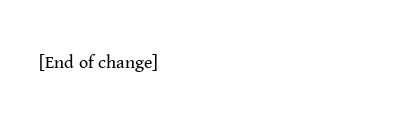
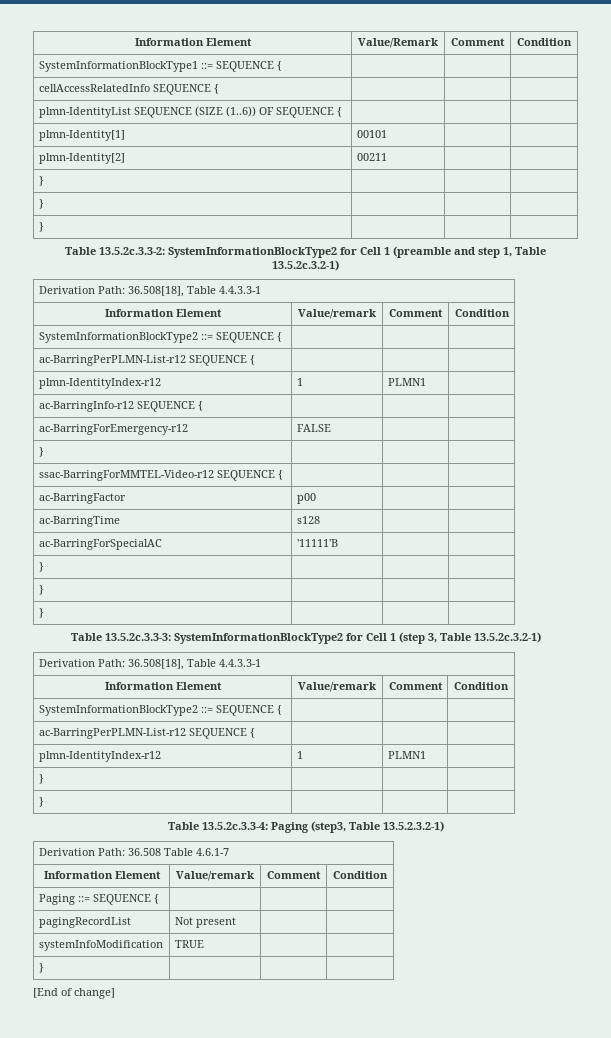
+ Information Element | Value/Remark | Comment | Condition
+ SystemInformationBlockType1 ::= SEQUENCE { | | |
+ cellAccessRelatedInfo SEQUENCE { | | |
+ plmn-IdentityList SEQUENCE (SIZE (1..6)) OF SEQUENCE { | | |
+ plmn-Identity[1] | 00101 | |
+ plmn-Identity[2] | 00211 | |
+ } | | |
+ } | | |
+ } | | |
+ Table 13.5.2c.3.3-2: SystemInformationBlockType2 for Cell 1 (preamble and step 1, Table 13.5.2c.3.2-1)
+ Derivation Path: 36.508[18], Table 4.4.3.3-1
+ Information Element | Value/remark | Comment | Condition
+ SystemInformationBlockType2 ::= SEQUENCE { | | |
+ ac-BarringPerPLMN-List-r12 SEQUENCE { | | |
+ plmn-IdentityIndex-r12 | 1 | PLMN1 |
+ ac-BarringInfo-r12 SEQUENCE { | | |
+ ac-BarringForEmergency-r12 | FALSE | |
+ } | | |
+ ssac-BarringForMMTEL-Video-r12 SEQUENCE { | | |
+ ac-BarringFactor | p00 | |
+ ac-BarringTime | s128 | |
+ ac-BarringForSpecialAC | '11111'B | |
+ } | | |
+ } | | |
+ } | | |
+ Table 13.5.2c.3.3-3: SystemInformationBlockType2 for Cell 1 (step 3, Table 13.5.2c.3.2-1)
+ Derivation Path: 36.508[18], Table 4.4.3.3-1
+ Information Element | Value/remark | Comment | Condition
+ SystemInformationBlockType2 ::= SEQUENCE { | | |
+ ac-BarringPerPLMN-List-r12 SEQUENCE { | | |
+ plmn-IdentityIndex-r12 | 1 | PLMN1 |
+ } | | |
+ } | | |
+ Table 13.5.2c.3.3-4: Paging (step3, Table 13.5.2.3.2-1)
+ Derivation Path: 36.508 Table 4.6.1-7
+ Information Element | Value/remark | Comment | Condition
+ Paging ::= SEQUENCE { | | |
+ pagingRecordList | Not present | |
+ systemInfoModification | TRUE | |
+ } | | |

